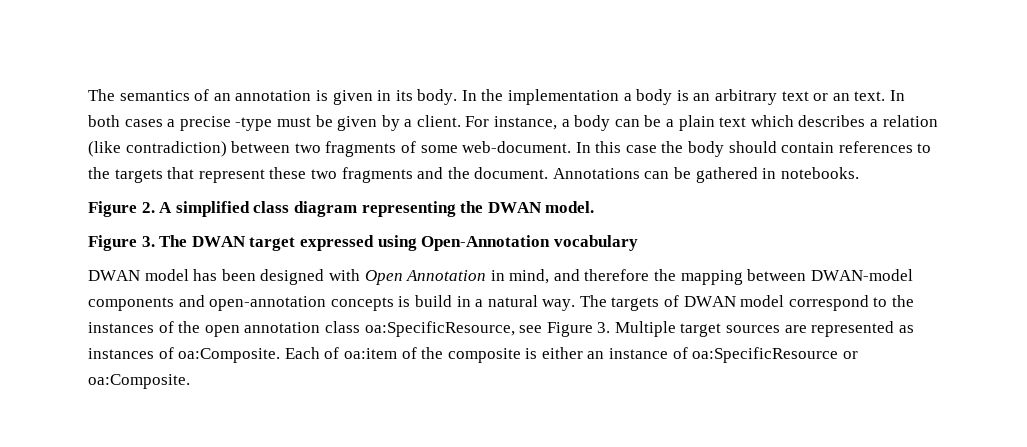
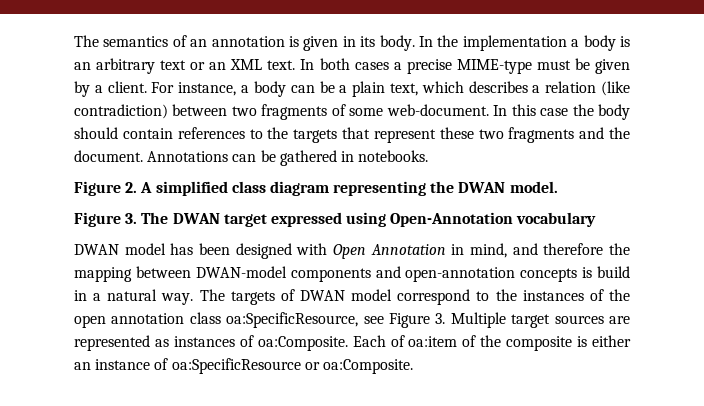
- In the implementation a body is an arbitrary text or an text.
+ In the implementation a body is an arbitrary text or an XML text.
- In both cases a precise -type must be given by a client.
+ In both cases a precise MIME-type must be given by a client.
- For instance, a body can be a plain text which describes a relation (like contradiction) between two fragments of some web-document.
+ For instance, a body can be a plain text, which describes a relation (like contradiction) between two fragments of some web-document.

